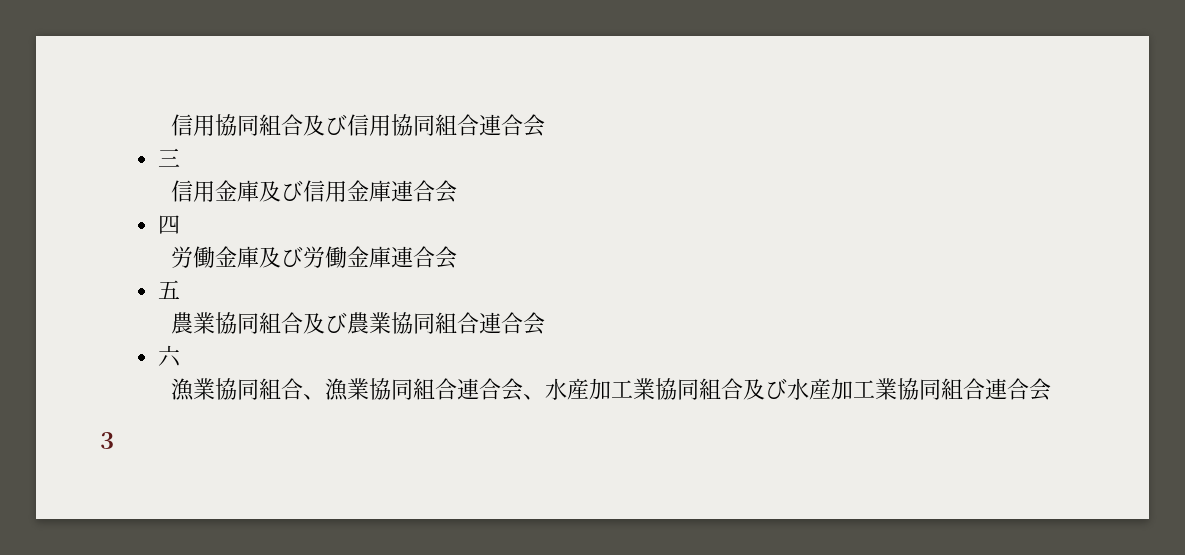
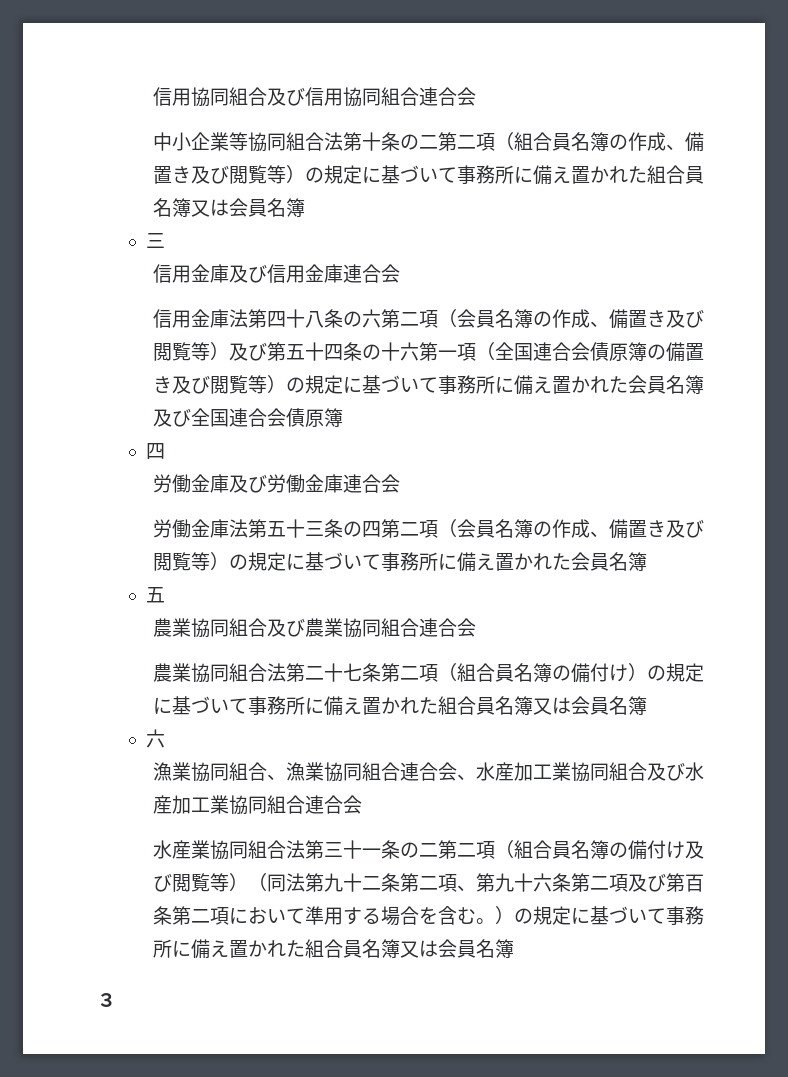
+ 中小企業等協同組合法第十条の二第二項（組合員名簿の作成、備置き及び閲覧等）の規定に基づいて事務所に備え置かれた組合員名簿又は会員名簿
+ 信用金庫法第四十八条の六第二項（会員名簿の作成、備置き及び閲覧等）及び第五十四条の十六第一項（全国連合会債原簿の備置き及び閲覧等）の規定に基づいて事務所に備え置かれた会員名簿及び全国連合会債原簿
+ 労働金庫法第五十三条の四第二項（会員名簿の作成、備置き及び閲覧等）の規定に基づいて事務所に備え置かれた会員名簿
+ 農業協同組合法第二十七条第二項（組合員名簿の備付け）の規定に基づいて事務所に備え置かれた組合員名簿又は会員名簿
+ 水産業協同組合法第三十一条の二第二項（組合員名簿の備付け及び閲覧等）（同法第九十二条第二項、第九十六条第二項及び第百条第二項において準用する場合を含む。）の規定に基づいて事務所に備え置かれた組合員名簿又は会員名簿

